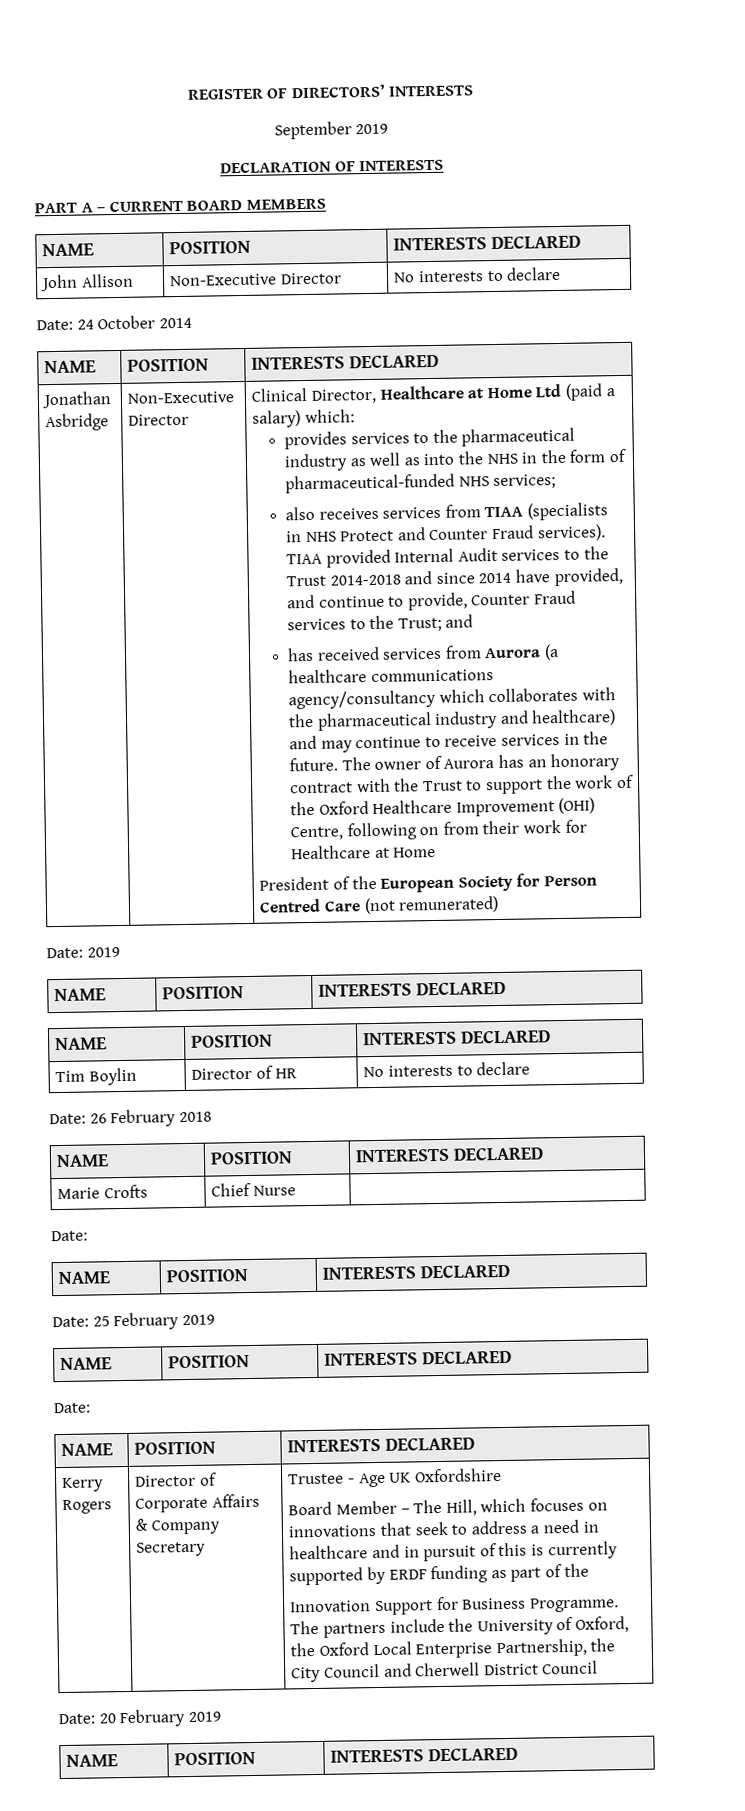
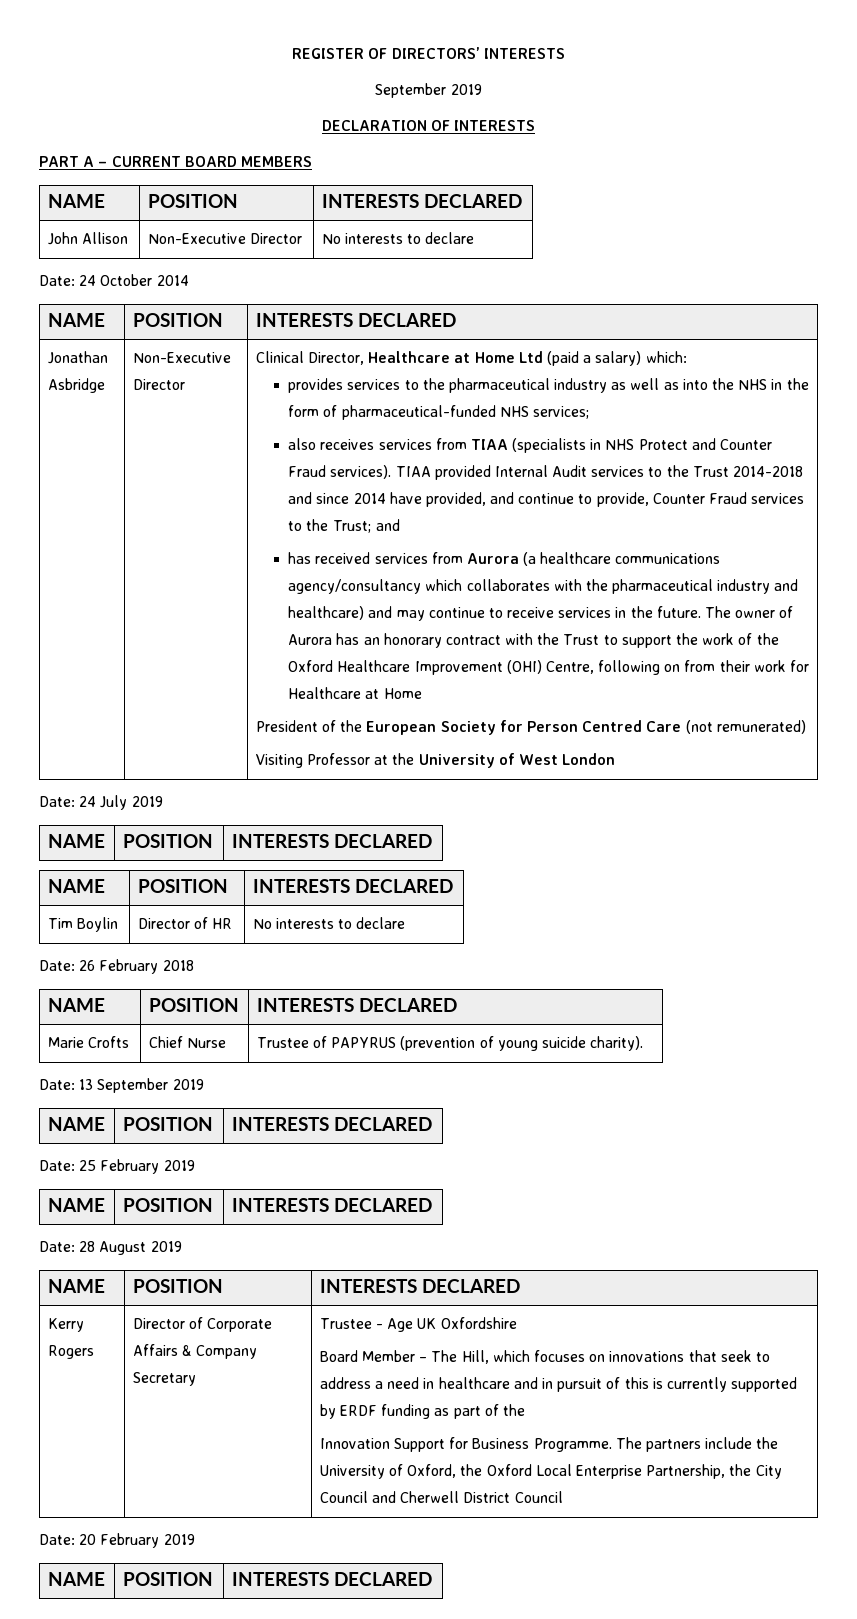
- Date: 2019
+ Visiting Professor at the University of West London
+ Date: 24 July 2019
- Marie Crofts | Chief Nurse |
- Date:
+ Marie Crofts | Chief Nurse | Trustee of PAPYRUS (prevention of young suicide charity).
+ Date: 13 September 2019
  Date: 25 February 2019
  NAME | POSITION | INTERESTS DECLARED
- Date:
+ Date: 28 August 2019

